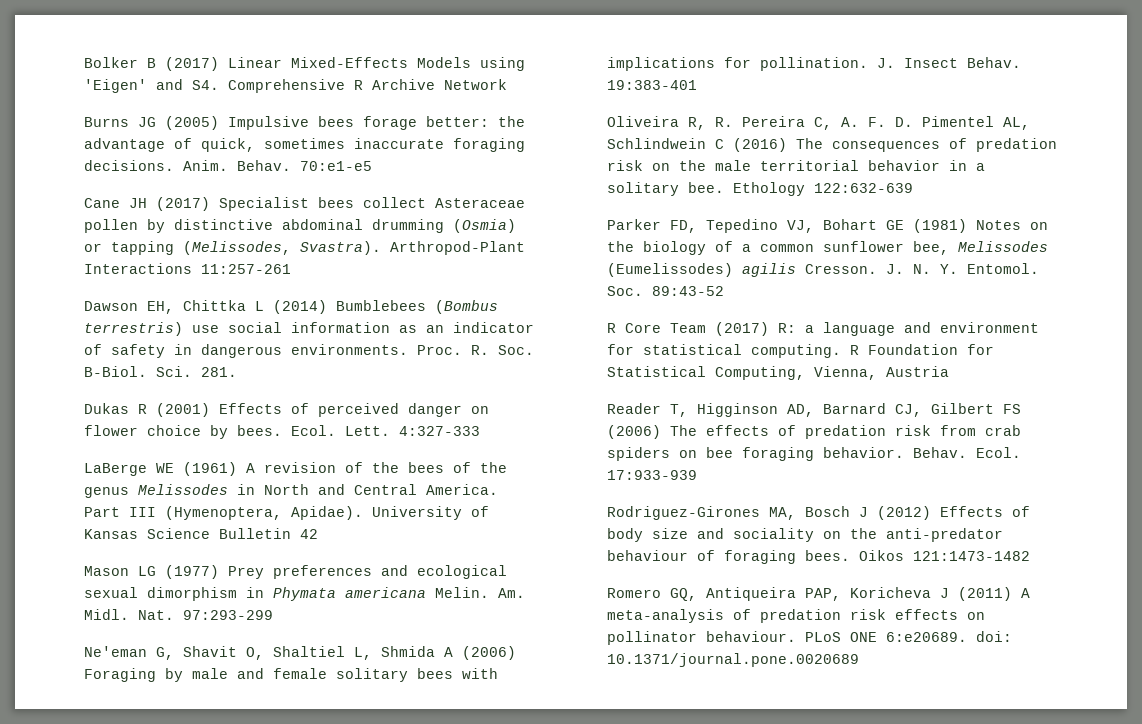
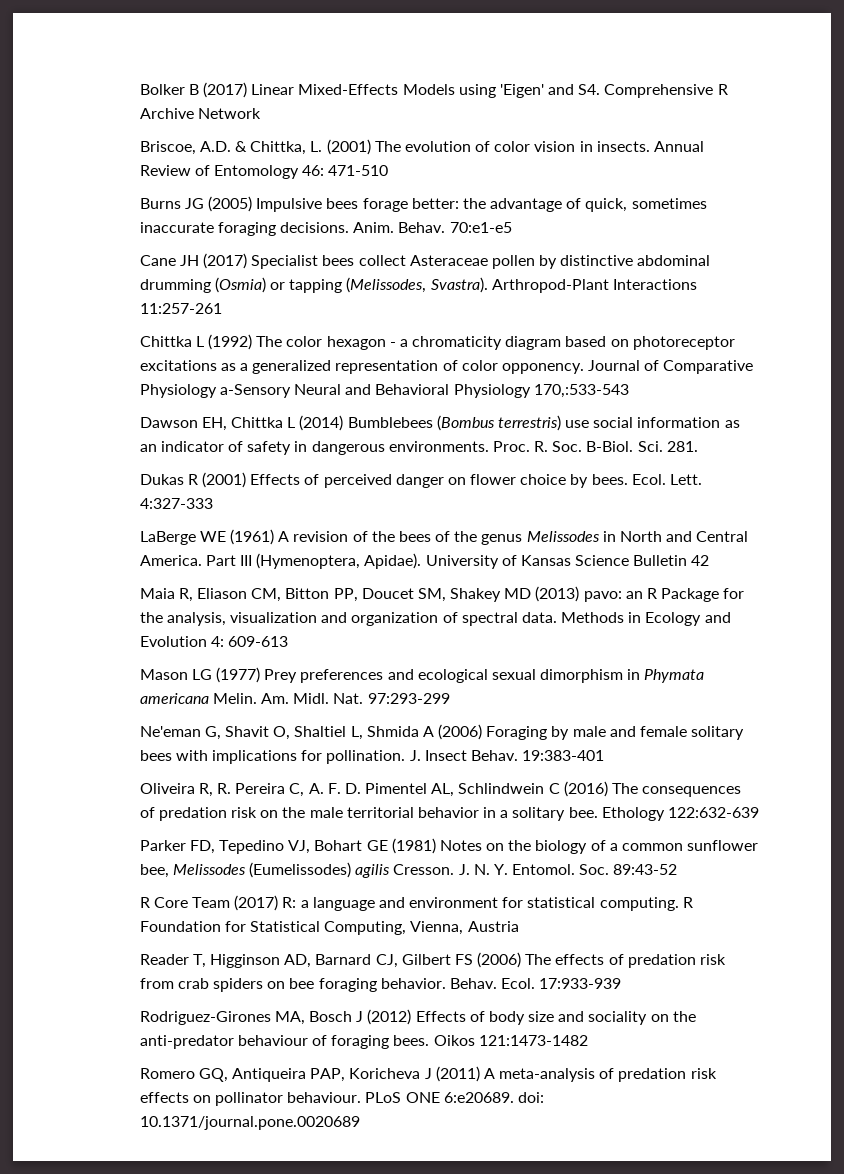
+ Briscoe, A.D. & Chittka, L. (2001) The evolution of color vision in insects. Annual Review of Entomology 46: 471-510
+ Chittka L (1992) The color hexagon - a chromaticity diagram based on photoreceptor excitations as a generalized representation of color opponency. Journal of Comparative Physiology a-Sensory Neural and Behavioral Physiology 170,:533-543
+ Maia R, Eliason CM, Bitton PP, Doucet SM, Shakey MD (2013) pavo: an R Package for the analysis, visualization and organization of spectral data. Methods in Ecology and Evolution 4: 609-613

